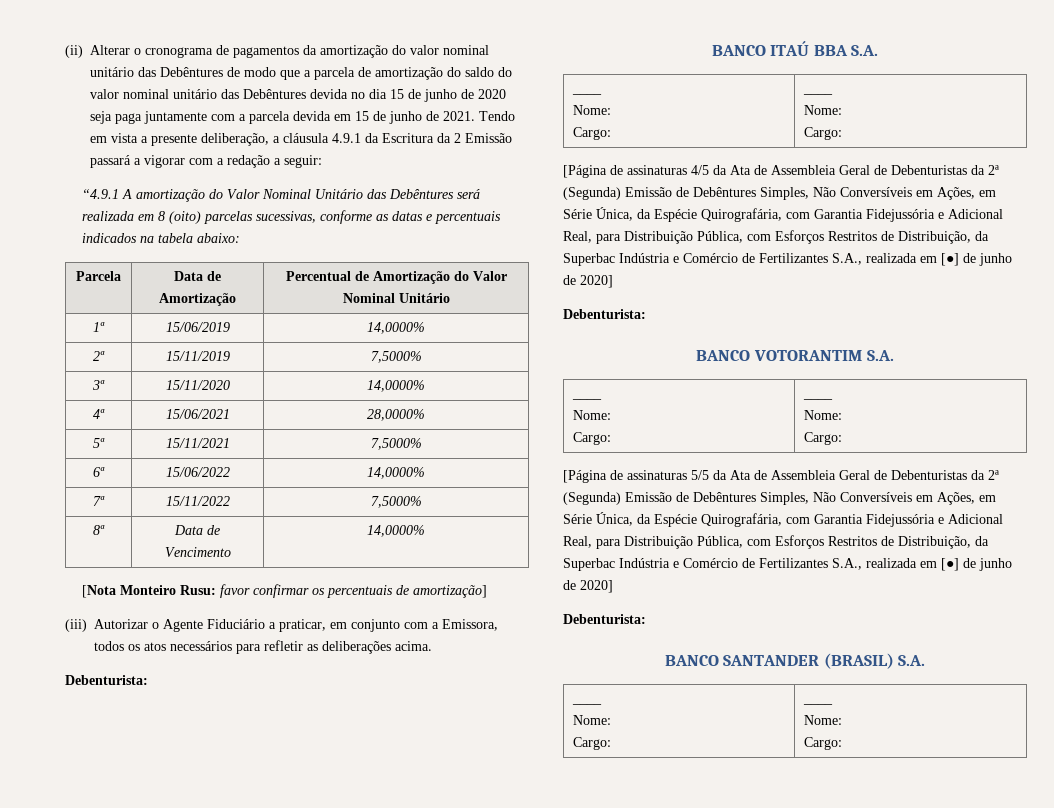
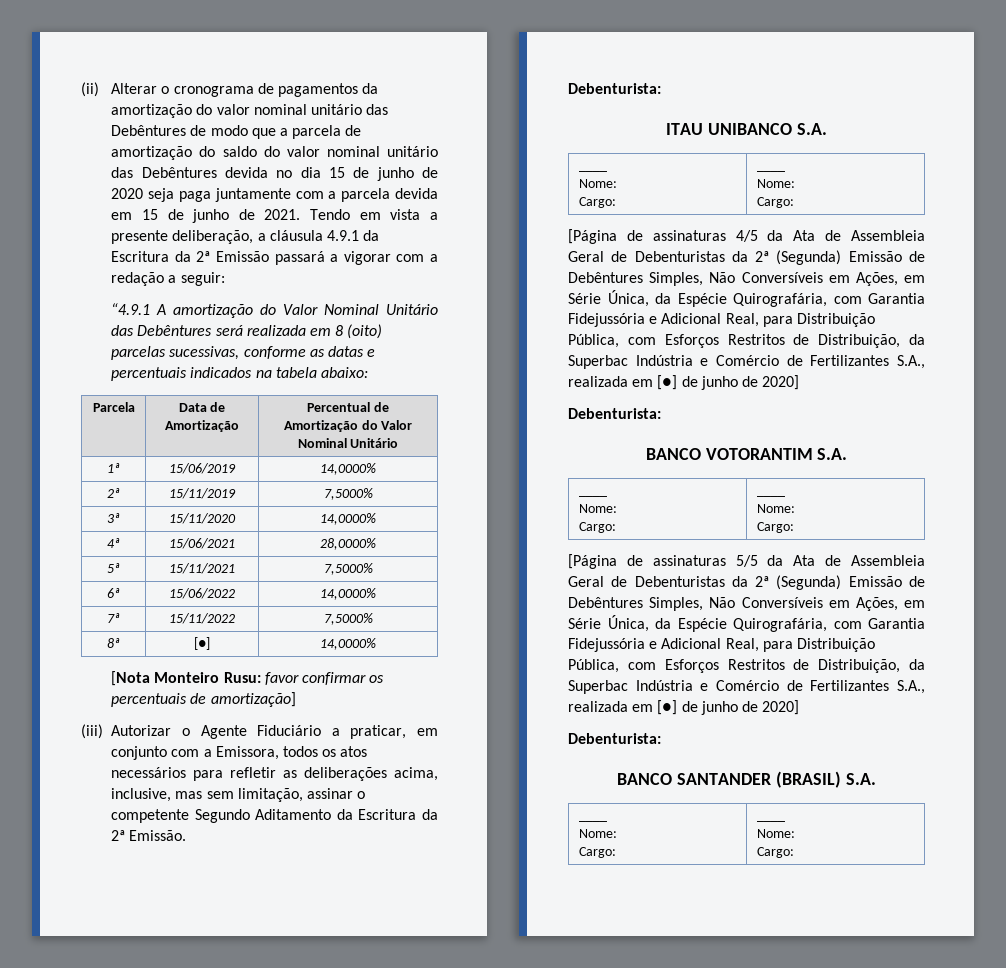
- Tendo em vista a presente deliberação, a cláusula 4.9.1 da Escritura da 2 Emissão passará a vigorar com a redação a seguir:
+ Tendo em vista a presente deliberação, a cláusula 4.9.1 da Escritura da 2ª Emissão passará a vigorar com a redação a seguir:
- 8ª | Data de Vencimento | 14,0000%
+ 8ª | [●] | 14,0000%
- (iii) Autorizar o Agente Fiduciário a praticar, em conjunto com a Emissora, todos os atos necessários para refletir as deliberações acima.
+ (iii) Autorizar o Agente Fiduciário a praticar, em conjunto com a Emissora, todos os atos necessários para refletir as deliberações acima, inclusive, mas sem limitação, assinar o competente Segundo Aditamento da Escritura da 2ª Emissão.
  Debenturista:
- BANCO ITAÚ BBA S.A.
+ ITAU UNIBANCO S.A.

